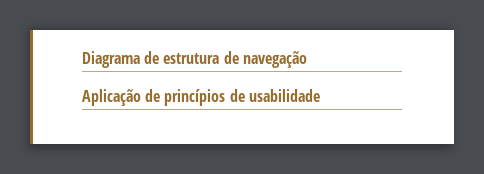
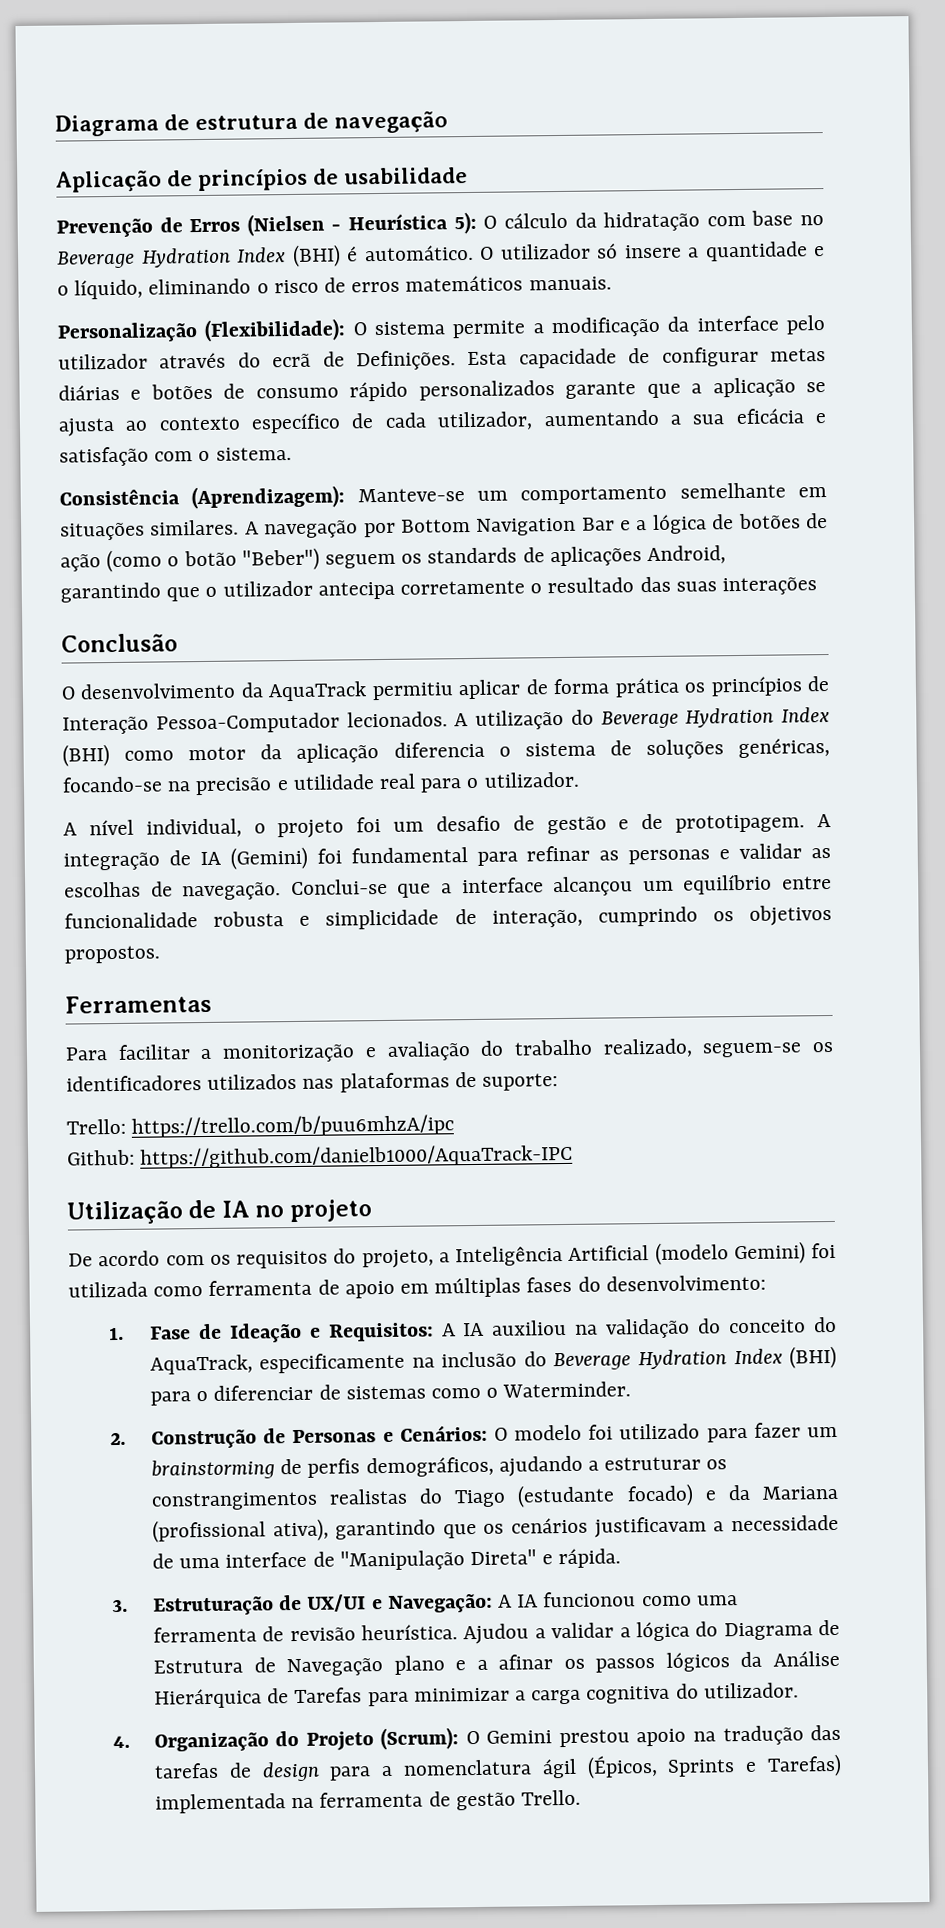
+ Prevenção de Erros (Nielsen - Heurística 5): O cálculo da hidratação com base no Beverage Hydration Index (BHI) é automático. O utilizador só insere a quantidade e o líquido, eliminando o risco de erros matemáticos manuais.
+ Personalização (Flexibilidade): O sistema permite a modificação da interface pelo utilizador através do ecrã de Definições. Esta capacidade de configurar metas diárias e botões de consumo rápido personalizados garante que a aplicação se ajusta ao contexto específico de cada utilizador, aumentando a sua eficácia e satisfação com o sistema.
+ Consistência (Aprendizagem): Manteve-se um comportamento semelhante em situações similares. A navegação por Bottom Navigation Bar e a lógica de botões de ação (como o botão "Beber") seguem os standards de aplicações Android, garantindo que o utilizador antecipa corretamente o resultado das suas interações
+ Conclusão
+ O desenvolvimento da AquaTrack permitiu aplicar de forma prática os princípios de Interação Pessoa-Computador lecionados. A utilização do Beverage Hydration Index (BHI) como motor da aplicação diferencia o sistema de soluções genéricas, focando-se na precisão e utilidade real para o utilizador.
+ A nível individual, o projeto foi um desafio de gestão e de prototipagem. A integração de IA (Gemini) foi fundamental para refinar as personas e validar as escolhas de navegação. Conclui-se que a interface alcançou um equilíbrio entre funcionalidade robusta e simplicidade de interação, cumprindo os objetivos propostos.
+ Ferramentas
+ Para facilitar a monitorização e avaliação do trabalho realizado, seguem-se os identificadores utilizados nas plataformas de suporte:
+ Trello: https://trello.com/b/puu6mhzA/ipc
+ Github: https://github.com/danielb1000/AquaTrack-IPC
+ Utilização de IA no projeto
+ De acordo com os requisitos do projeto, a Inteligência Artificial (modelo Gemini) foi utilizada como ferramenta de apoio em múltiplas fases do desenvolvimento:
+ 1. Fase de Ideação e Requisitos: A IA auxiliou na validação do conceito do AquaTrack, especificamente na inclusão do Beverage Hydration Index (BHI) para o diferenciar de sistemas como o Waterminder.
+ 2. Construção de Personas e Cenários: O modelo foi utilizado para fazer um brainstorming de perfis demográficos, ajudando a estruturar os constrangimentos realistas do Tiago (estudante focado) e da Mariana (profissional ativa), garantindo que os cenários justificavam a necessidade de uma interface de "Manipulação Direta" e rápida.
+ 3. Estruturação de UX/UI e Navegação: A IA funcionou como uma ferramenta de revisão heurística. Ajudou a validar a lógica do Diagrama de Estrutura de Navegação plano e a afinar os passos lógicos da Análise Hierárquica de Tarefas para minimizar a carga cognitiva do utilizador.
+ 4. Organização do Projeto (Scrum): O Gemini prestou apoio na tradução das tarefas de design para a nomenclatura ágil (Épicos, Sprints e Tarefas) implementada na ferramenta de gestão Trello.

